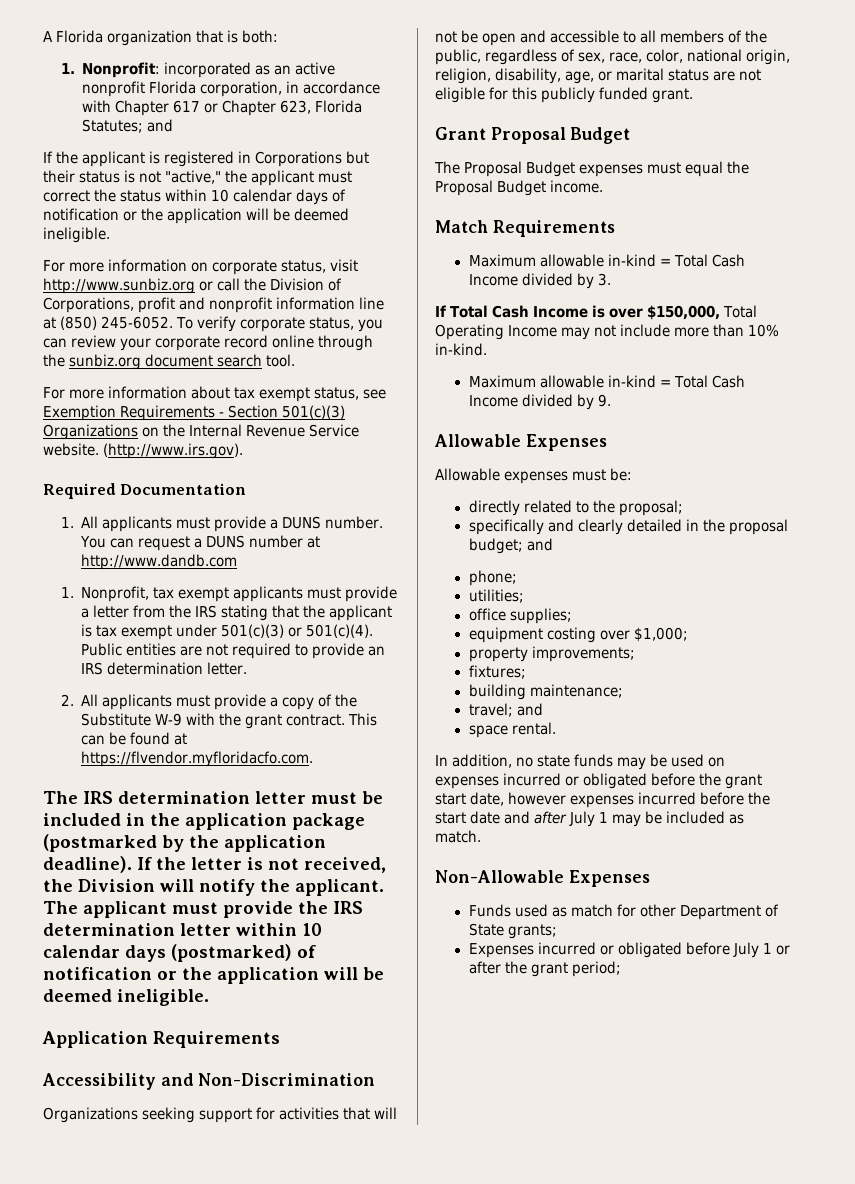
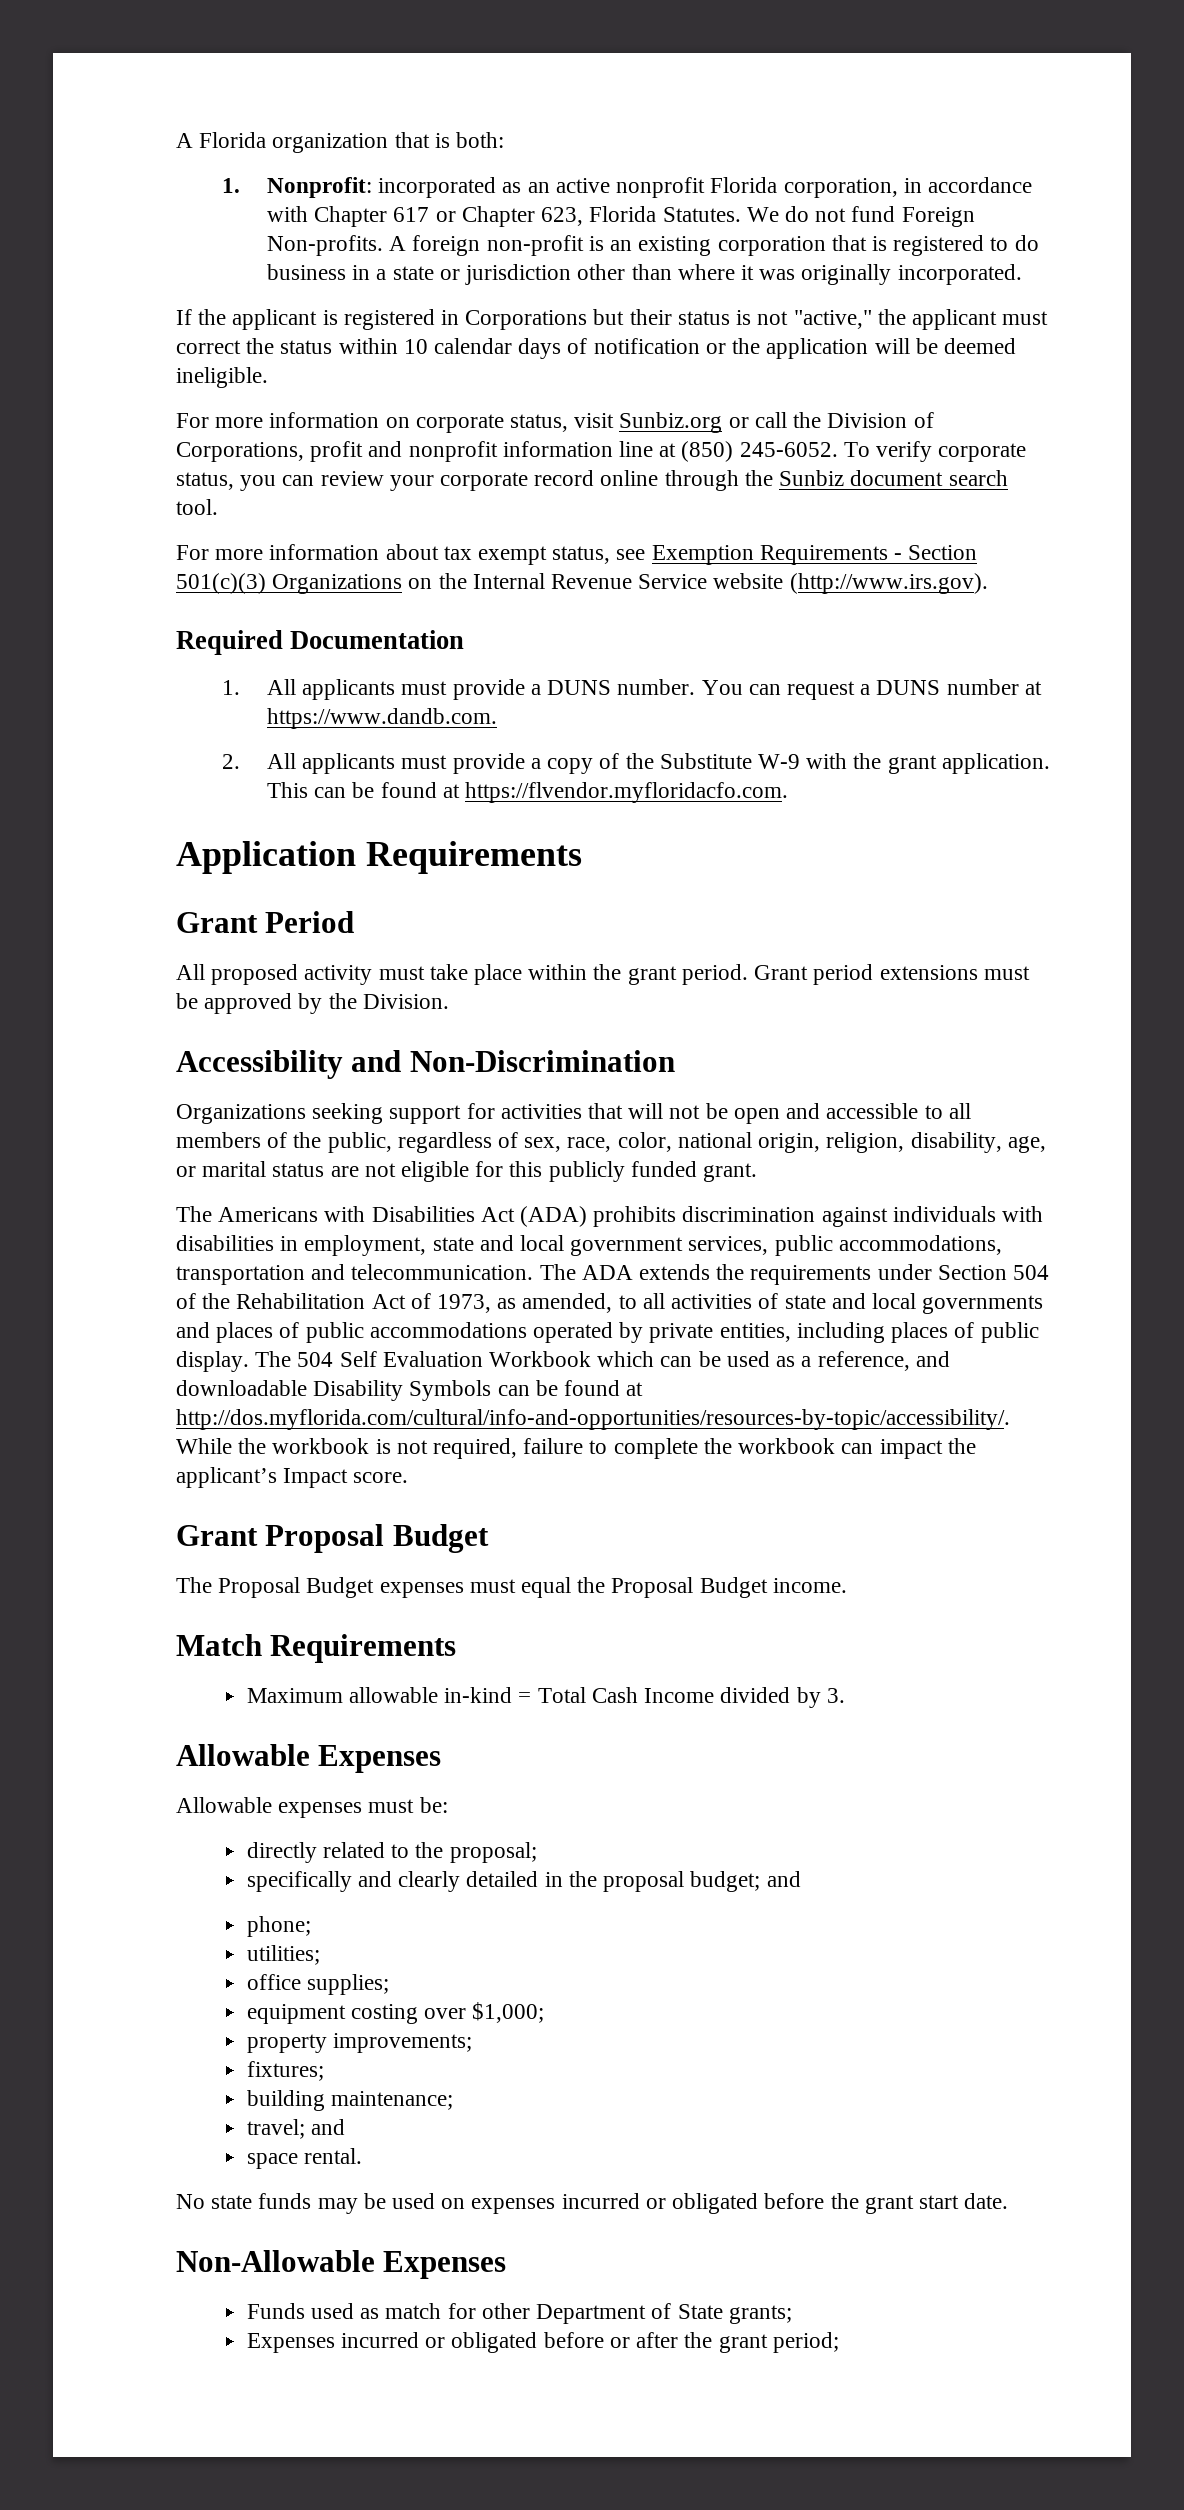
- 1. Nonprofit: incorporated as an active nonprofit Florida corporation, in accordance with Chapter 617 or Chapter 623, Florida Statutes; and
+ 1. Nonprofit: incorporated as an active nonprofit Florida corporation, in accordance with Chapter 617 or Chapter 623, Florida Statutes. We do not fund Foreign Non-profits. A foreign non-profit is an existing corporation that is registered to do business in a state or jurisdiction other than where it was originally incorporated.
- For more information on corporate status, visit http://www.sunbiz.org or call the Division of Corporations, profit and nonprofit information line at (850) 245-6052.
+ For more information on corporate status, visit Sunbiz.org or call the Division of Corporations, profit and nonprofit information line at (850) 245-6052.
- To verify corporate status, you can review your corporate record online through the sunbiz.org document search tool.
+ To verify corporate status, you can review your corporate record online through the Sunbiz document search tool.
- For more information about tax exempt status, see Exemption Requirements - Section 501(c)(3) Organizations on the Internal Revenue Service website. (http://www.irs.gov).
+ For more information about tax exempt status, see Exemption Requirements - Section 501(c)(3) Organizations on the Internal Revenue Service website (http://www.irs.gov).
- You can request a DUNS number at http://www.dandb.com
- 1. Nonprofit, tax exempt applicants must provide a letter from the IRS stating that the applicant is tax exempt under 501(c)(3) or 501(c)(4). Public entities are not required to provide an IRS determination letter.
+ You can request a DUNS number at https://www.dandb.com.
- 2. All applicants must provide a copy of the Substitute W-9 with the grant contract.
+ 2. All applicants must provide a copy of the Substitute W-9 with the grant application.
- The IRS determination letter must be included in the application package (postmarked by the application deadline). If the letter is not received, the Division will notify the applicant. The applicant must provide the IRS determination letter within 10 calendar days (postmarked) of notification or the application will be deemed ineligible.
  Application Requirements
+ Grant Period
+ All proposed activity must take place within the grant period. Grant period extensions must be approved by the Division.
+ The Americans with Disabilities Act (ADA) prohibits discrimination against individuals with disabilities in employment, state and local government services, public accommodations, transportation and telecommunication. The ADA extends the requirements under Section 504 of the Rehabilitation Act of 1973, as amended, to all activities of state and local governments and places of public accommodations operated by private entities, including places of public display. The 504 Self Evaluation Workbook which can be used as a reference, and downloadable Disability Symbols can be found at http://dos.myflorida.com/cultural/info-and-opportunities/resources-by-topic/accessibility/. While the workbook is not required, failure to complete the workbook can impact the applicant’s Impact score.
- If Total Cash Income is over $150,000, Total Operating Income may not include more than 10% in-kind.
- Maximum allowable in-kind = Total Cash Income divided by 9.
- In addition, no state funds may be used on expenses incurred or obligated before the grant start date, however expenses incurred before the start date and after July 1 may be included as match.
+ No state funds may be used on expenses incurred or obligated before the grant start date.
- Expenses incurred or obligated before July 1 or after the grant period;
+ Expenses incurred or obligated before or after the grant period;

